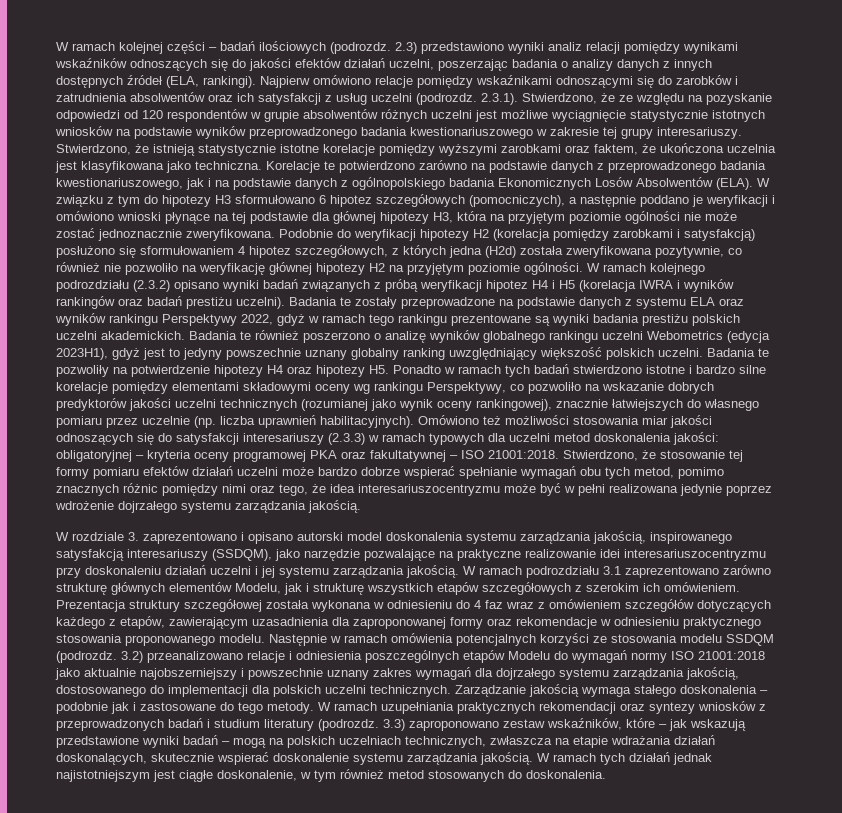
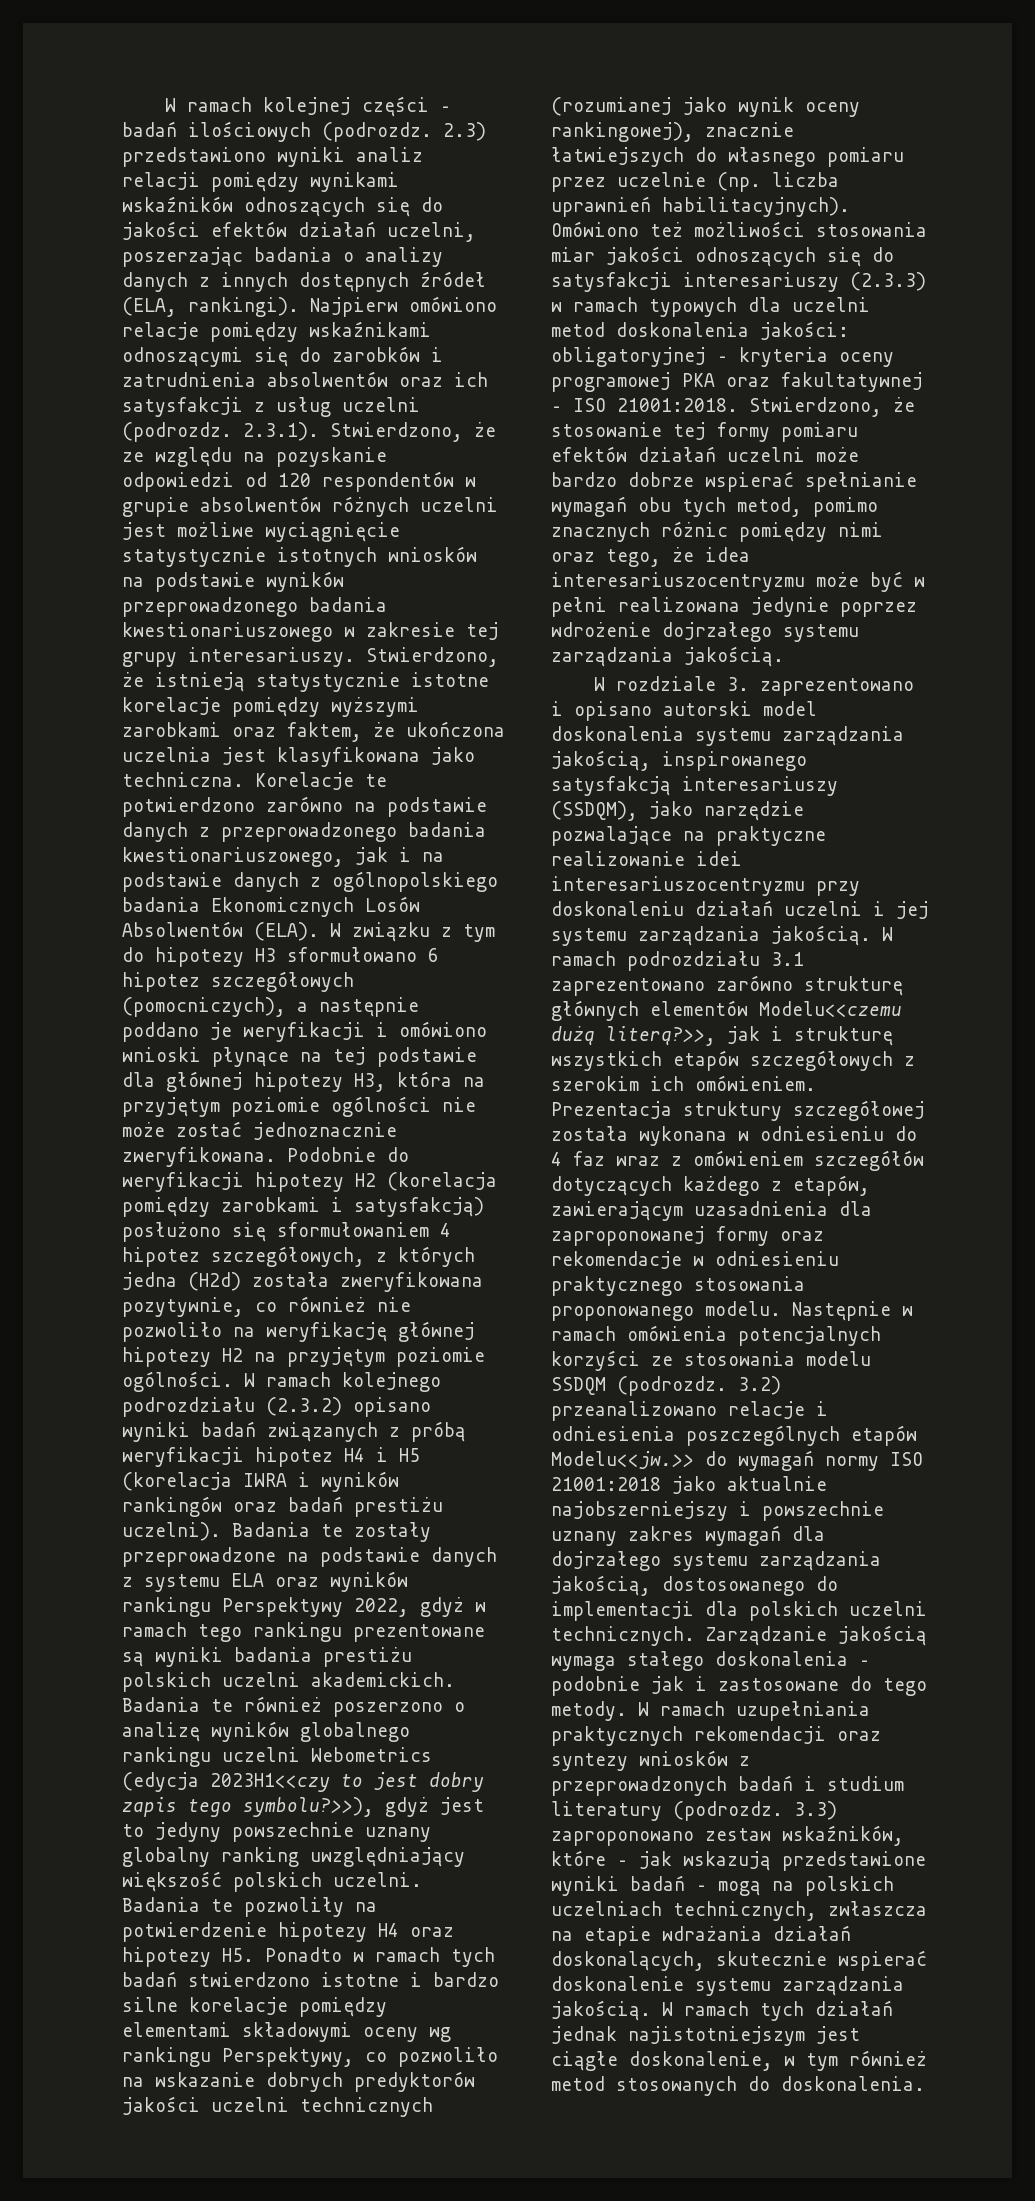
- Badania te również poszerzono o analizę wyników globalnego rankingu uczelni Webometrics (edycja 2023H1), gdyż jest to jedyny powszechnie uznany globalny ranking uwzględniający większość polskich uczelni.
+ Badania te również poszerzono o analizę wyników globalnego rankingu uczelni Webometrics (edycja 2023H1<<czy to jest dobry zapis tego symbolu?>>), gdyż jest to jedyny powszechnie uznany globalny ranking uwzględniający większość polskich uczelni.
- W ramach podrozdziału 3.1 zaprezentowano zarówno strukturę głównych elementów Modelu, jak i strukturę wszystkich etapów szczegółowych z szerokim ich omówieniem.
+ W ramach podrozdziału 3.1 zaprezentowano zarówno strukturę głównych elementów Modelu<<czemu dużą literą?>>, jak i strukturę wszystkich etapów szczegółowych z szerokim ich omówieniem.
- 3.2) przeanalizowano relacje i odniesienia poszczególnych etapów Modelu do wymagań normy ISO 21001:2018 jako aktualnie najobszerniejszy i powszechnie uznany zakres wymagań dla dojrzałego systemu zarządzania jakością, dostosowanego do implementacji dla polskich uczelni technicznych.
+ 3.2) przeanalizowano relacje i odniesienia poszczególnych etapów Modelu<<jw.>> do wymagań normy ISO 21001:2018 jako aktualnie najobszerniejszy i powszechnie uznany zakres wymagań dla dojrzałego systemu zarządzania jakością, dostosowanego do implementacji dla polskich uczelni technicznych.

